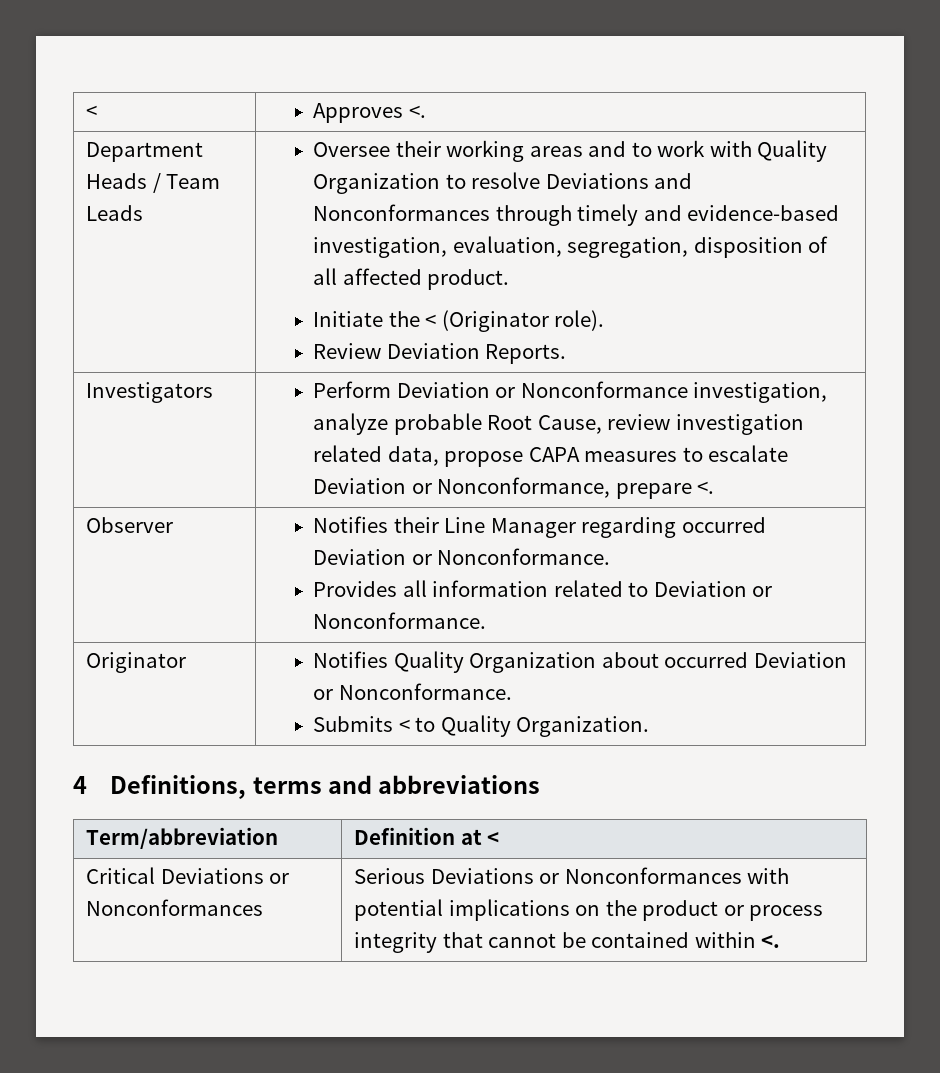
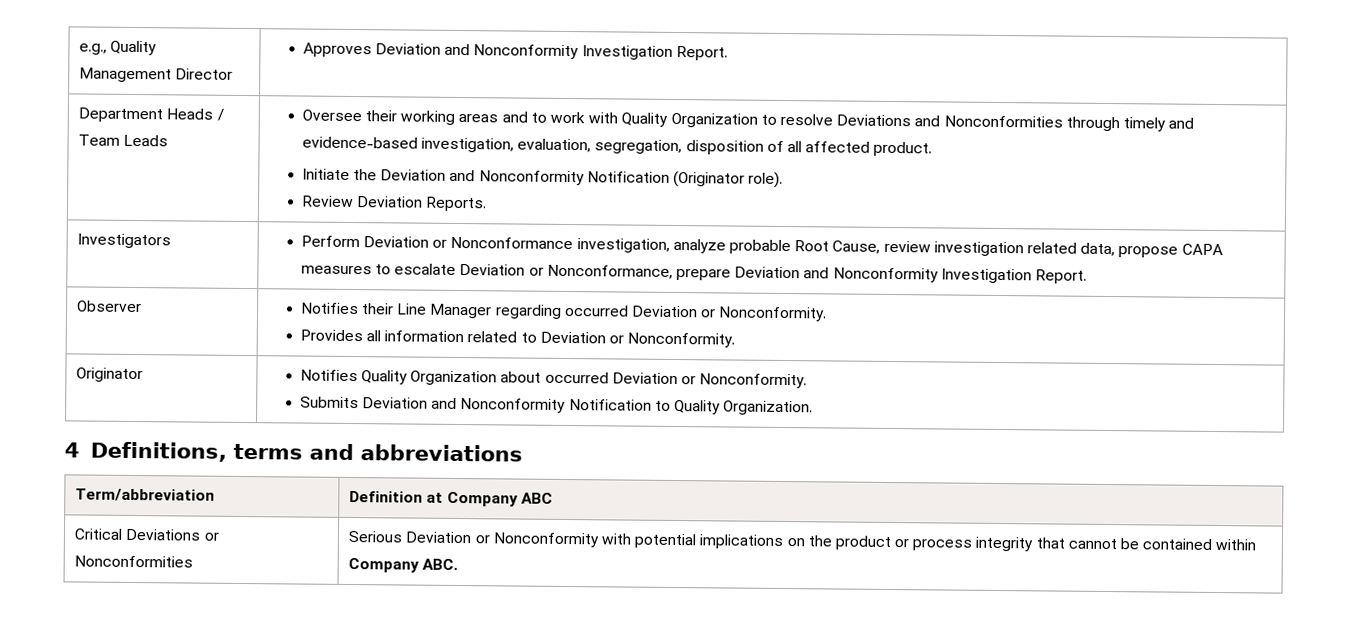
- < | Approves <.
+ e.g., Quality Management Director | Approves Deviation and Nonconformity Investigation Report.
- Oversee their working areas and to work with Quality Organization to resolve Deviations and Nonconformances through timely and evidence-based investigation, evaluation, segregation, disposition of all affected product.
+ Oversee their working areas and to work with Quality Organization to resolve Deviations and Nonconformities through timely and evidence-based investigation, evaluation, segregation, disposition of all affected product.
- Initiate the < (Originator role).
+ Initiate the Deviation and Nonconformity Notification (Originator role).
- Investigators | Perform Deviation or Nonconformance investigation, analyze probable Root Cause, review investigation related data, propose CAPA measures to escalate Deviation or Nonconformance, prepare <.
+ Investigators | Perform Deviation or Nonconformance investigation, analyze probable Root Cause, review investigation related data, propose CAPA measures to escalate Deviation or Nonconformance, prepare Deviation and Nonconformity Investigation Report.
- Observer | Notifies their Line Manager regarding occurred Deviation or Nonconformance.
- Provides all information related to Deviation or Nonconformance.
+ Observer | Notifies their Line Manager regarding occurred Deviation or Nonconformity.
+ Provides all information related to Deviation or Nonconformity.
- Originator | Notifies Quality Organization about occurred Deviation or Nonconformance.
- Submits < to Quality Organization.
+ Originator | Notifies Quality Organization about occurred Deviation or Nonconformity.
+ Submits Deviation and Nonconformity Notification to Quality Organization.
- Term/abbreviation | Definition at <
+ Term/abbreviation | Definition at Company ABC
- Critical Deviations or Nonconformances | Serious Deviations or Nonconformances with potential implications on the product or process integrity that cannot be contained within <.
+ Critical Deviations or Nonconformities | Serious Deviation or Nonconformity with potential implications on the product or process integrity that cannot be contained within Company ABC.

